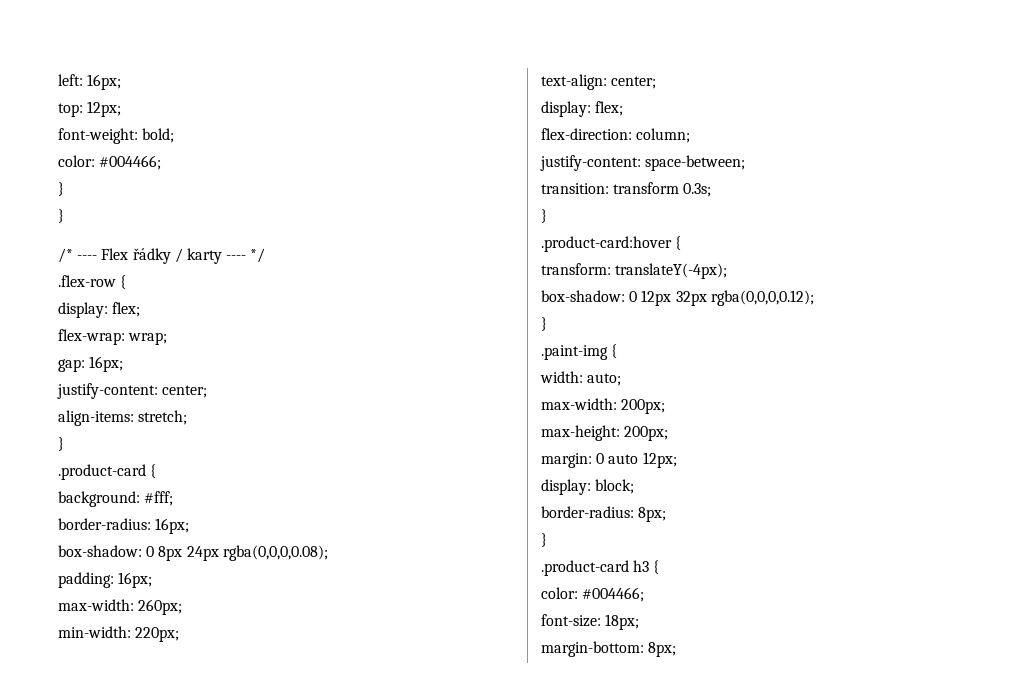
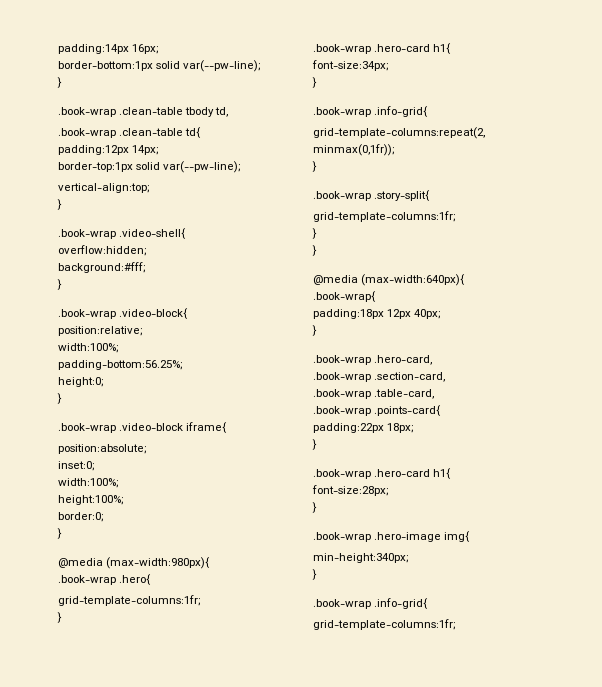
- left: 16px;
- top: 12px;
- font-weight: bold;
- color: #004466;
+ padding:14px 16px;
+ border-bottom:1px solid var(--pw-line);
+ }
+ .book-wrap .clean-table tbody td,
+ .book-wrap .clean-table td{
+ padding:12px 14px;
+ border-top:1px solid var(--pw-line);
+ vertical-align:top;
+ }
+ .book-wrap .video-shell{
+ overflow:hidden;
+ background:#fff;
+ }
+ .book-wrap .video-block{
+ position:relative;
+ width:100%;
+ padding-bottom:56.25%;
+ height:0;
+ }
+ .book-wrap .video-block iframe{
+ position:absolute;
+ inset:0;
+ width:100%;
+ height:100%;
+ border:0;
+ }
+ @media (max-width:980px){
+ .book-wrap .hero{
+ grid-template-columns:1fr;
+ }
+ .book-wrap .hero-card h1{
+ font-size:34px;
+ }
+ .book-wrap .info-grid{
+ grid-template-columns:repeat(2, minmax(0,1fr));
+ }
+ .book-wrap .story-split{
+ grid-template-columns:1fr;
  }
  }
- /* ---- Flex řádky / karty ---- */
- .flex-row {
- display: flex;
- flex-wrap: wrap;
- gap: 16px;
- justify-content: center;
- align-items: stretch;
+ @media (max-width:640px){
+ .book-wrap{
+ padding:18px 12px 40px;
  }
- .product-card {
- background: #fff;
- border-radius: 16px;
- box-shadow: 0 8px 24px rgba(0,0,0,0.08);
- padding: 16px;
- max-width: 260px;
- min-width: 220px;
- text-align: center;
- display: flex;
- flex-direction: column;
- justify-content: space-between;
- transition: transform 0.3s;
+ .book-wrap .hero-card,
+ .book-wrap .section-card,
+ .book-wrap .table-card,
+ .book-wrap .points-card{
+ padding:22px 18px;
  }
- .product-card:hover {
- transform: translateY(-4px);
- box-shadow: 0 12px 32px rgba(0,0,0,0.12);
+ .book-wrap .hero-card h1{
+ font-size:28px;
  }
- .paint-img {
- width: auto;
- max-width: 200px;
- max-height: 200px;
- margin: 0 auto 12px;
- display: block;
- border-radius: 8px;
+ .book-wrap .hero-image img{
+ min-height:340px;
  }
- .product-card h3 {
- color: #004466;
- font-size: 18px;
- margin-bottom: 8px;
+ .book-wrap .info-grid{
+ grid-template-columns:1fr;

